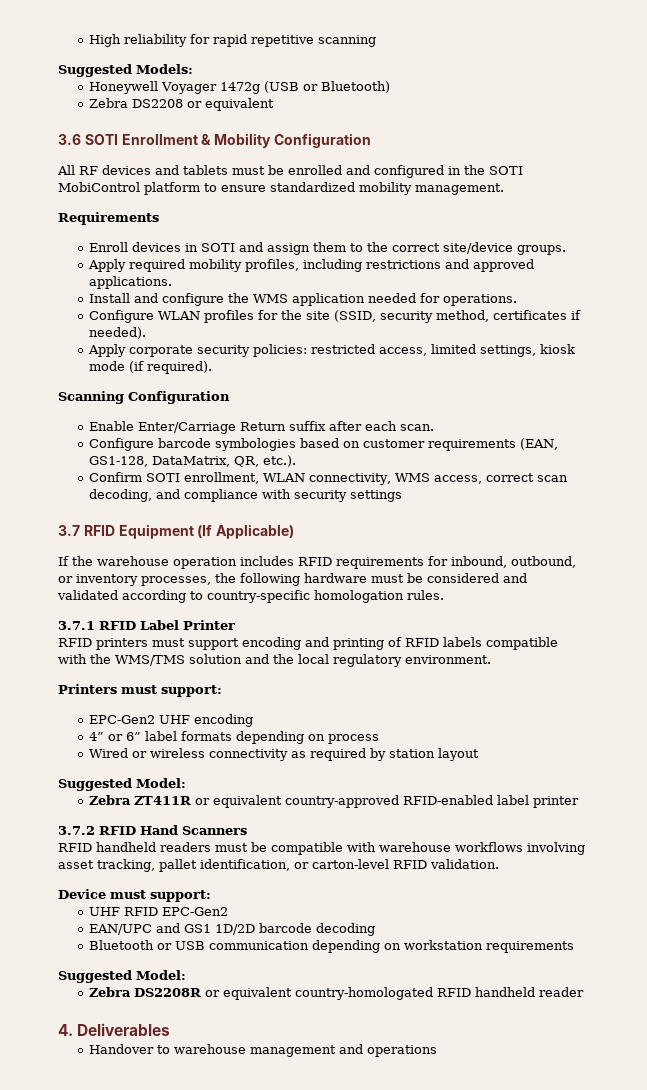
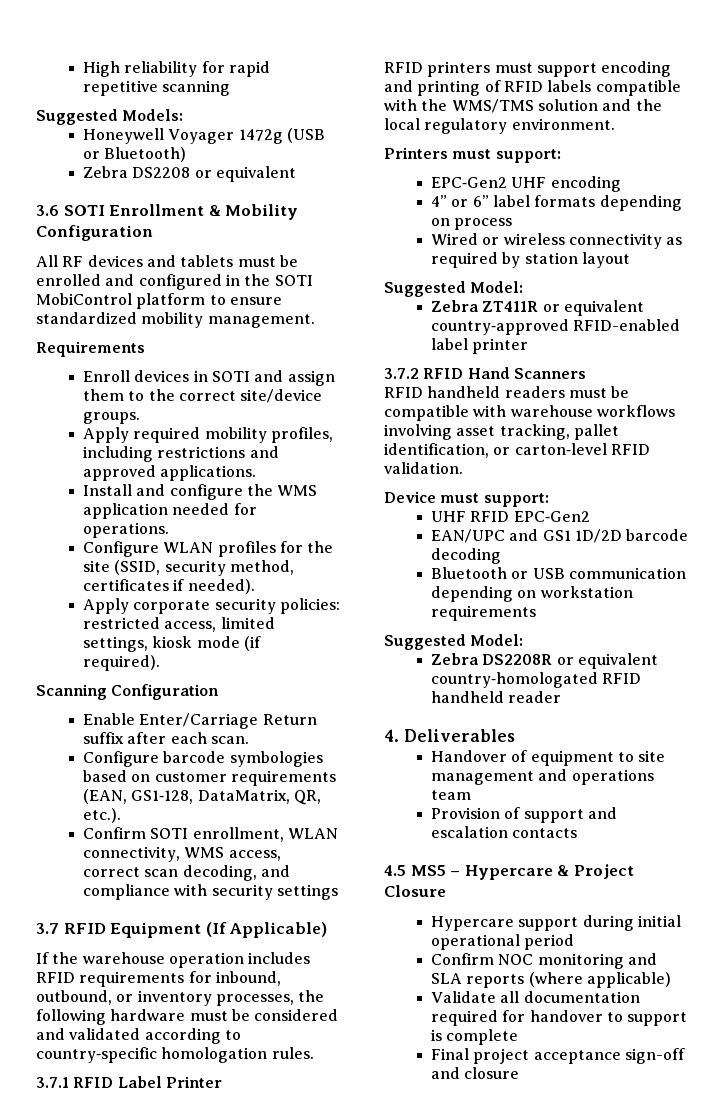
- Handover to warehouse management and operations
+ Handover of equipment to site management and operations team
+ Provision of support and escalation contacts
+ 4.5 MS5 – Hypercare & Project Closure
+ Hypercare support during initial operational period
+ Confirm NOC monitoring and SLA reports (where applicable)
+ Validate all documentation required for handover to support is complete
+ Final project acceptance sign-off and closure

